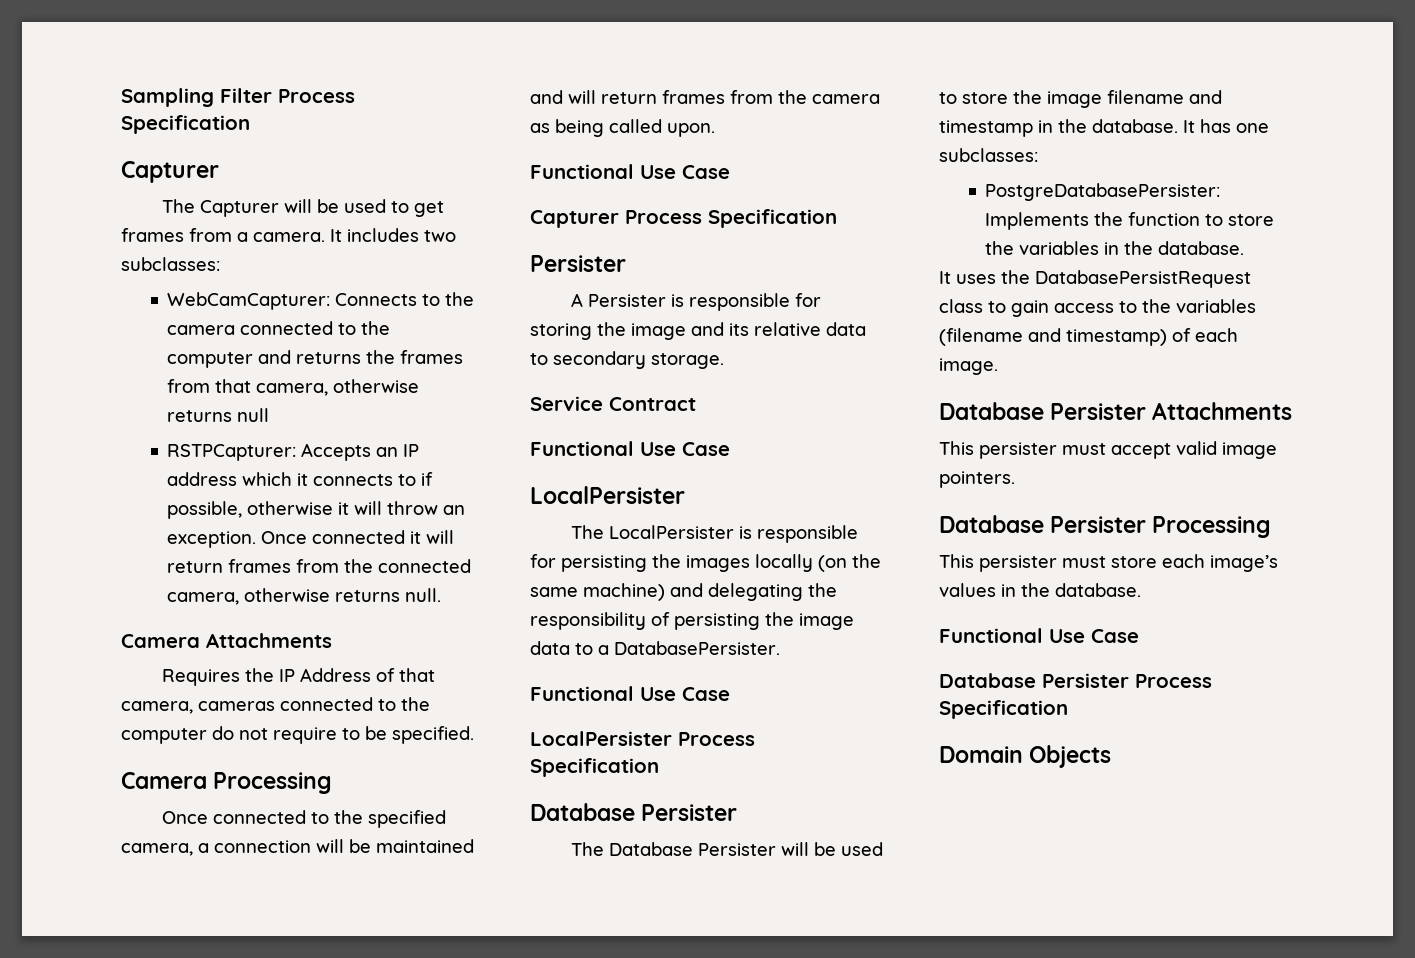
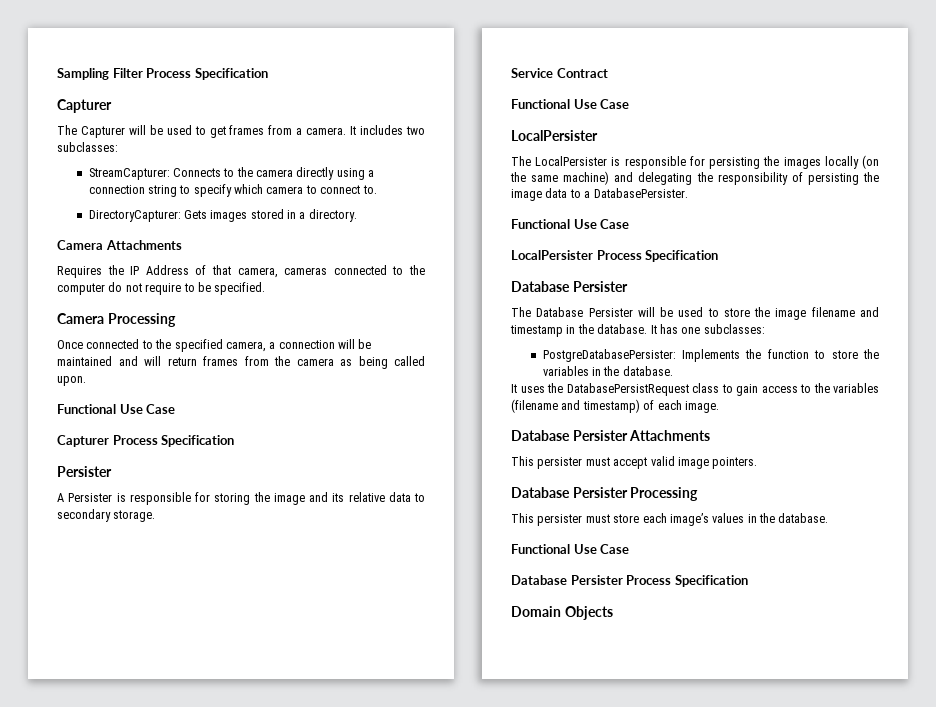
- WebCamCapturer: Connects to the camera connected to the computer and returns the frames from that camera, otherwise returns null
- RSTPCapturer: Accepts an IP address which it connects to if possible, otherwise it will throw an exception. Once connected it will return frames from the connected camera, otherwise returns null.
+ StreamCapturer: Connects to the camera directly using a connection string to specify which camera to connect to.
+ DirectoryCapturer: Gets images stored in a directory.

